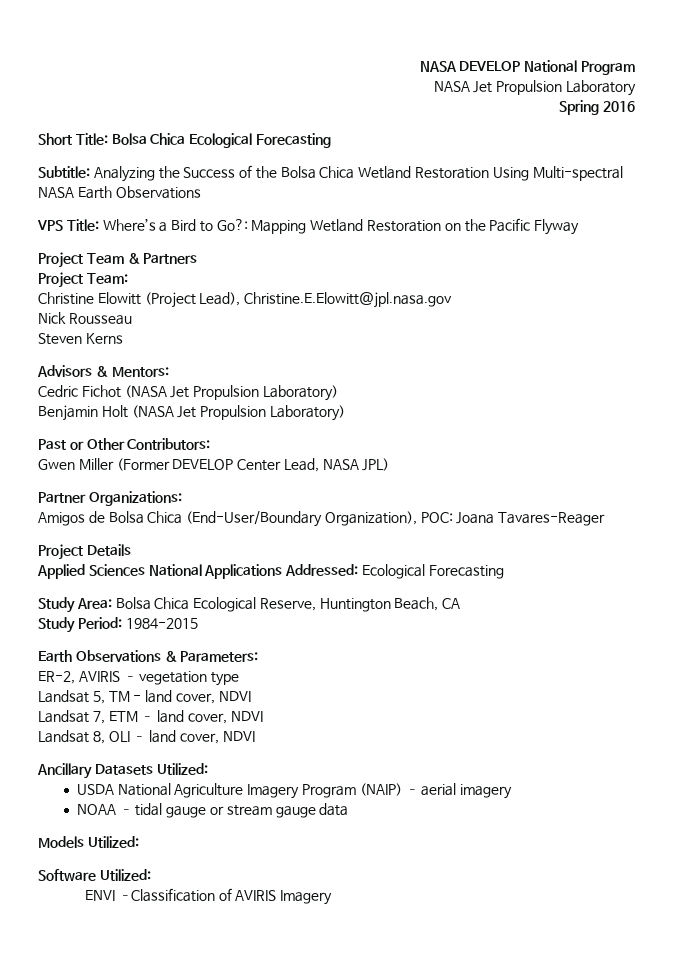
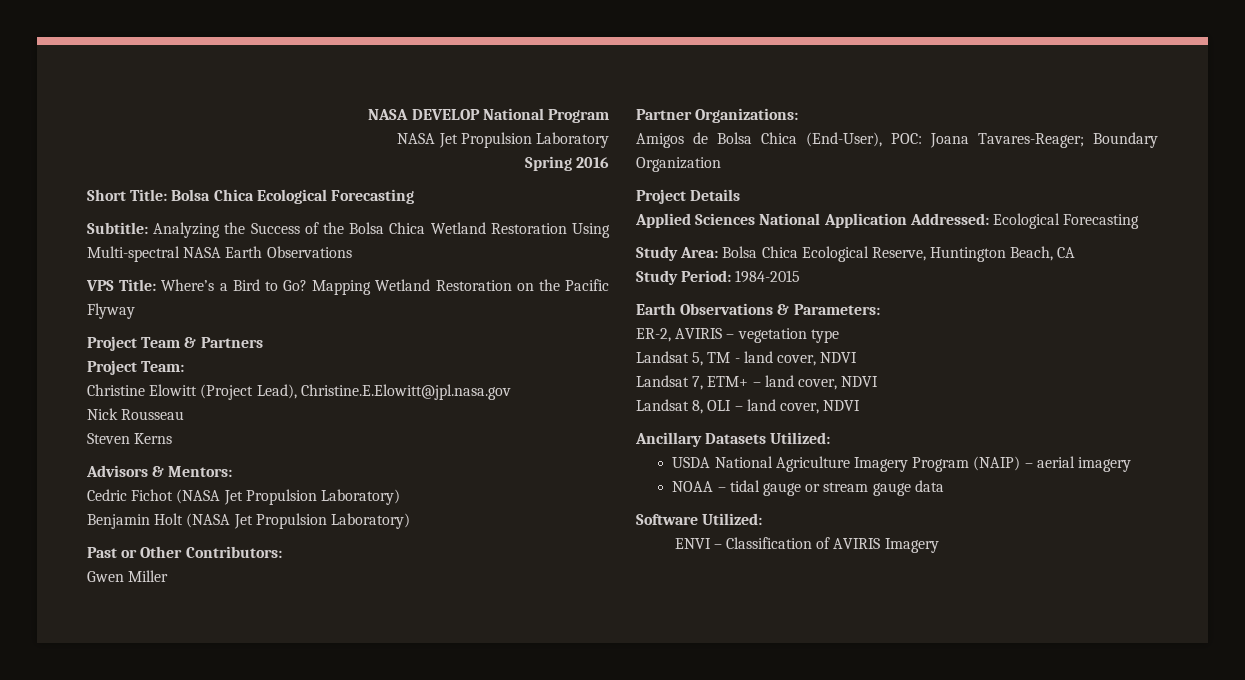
- VPS Title: Where’s a Bird to Go?: Mapping Wetland Restoration on the Pacific Flyway
+ VPS Title: Where’s a Bird to Go? Mapping Wetland Restoration on the Pacific Flyway
- Gwen Miller (Former DEVELOP Center Lead, NASA JPL)
+ Gwen Miller
- Amigos de Bolsa Chica (End-User/Boundary Organization), POC: Joana Tavares-Reager
+ Amigos de Bolsa Chica (End-User), POC: Joana Tavares-Reager; Boundary Organization
- Applied Sciences National Applications Addressed: Ecological Forecasting
+ Applied Sciences National Application Addressed: Ecological Forecasting
- Landsat 7, ETM – land cover, NDVI
+ Landsat 7, ETM+ – land cover, NDVI
- Models Utilized:
- ENVI –Classification of AVIRIS Imagery
+ ENVI – Classification of AVIRIS Imagery

